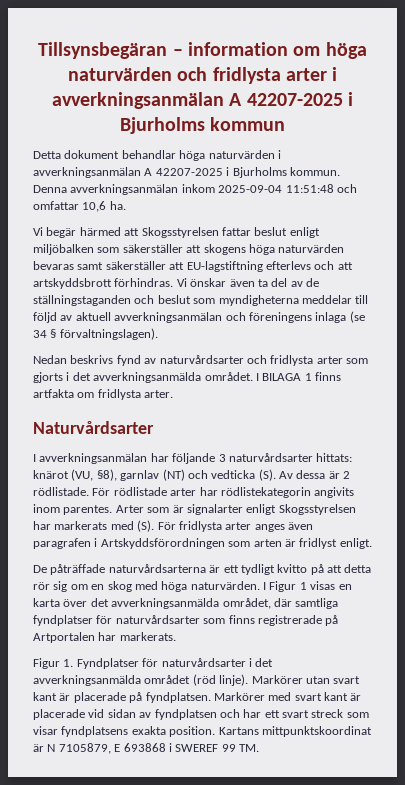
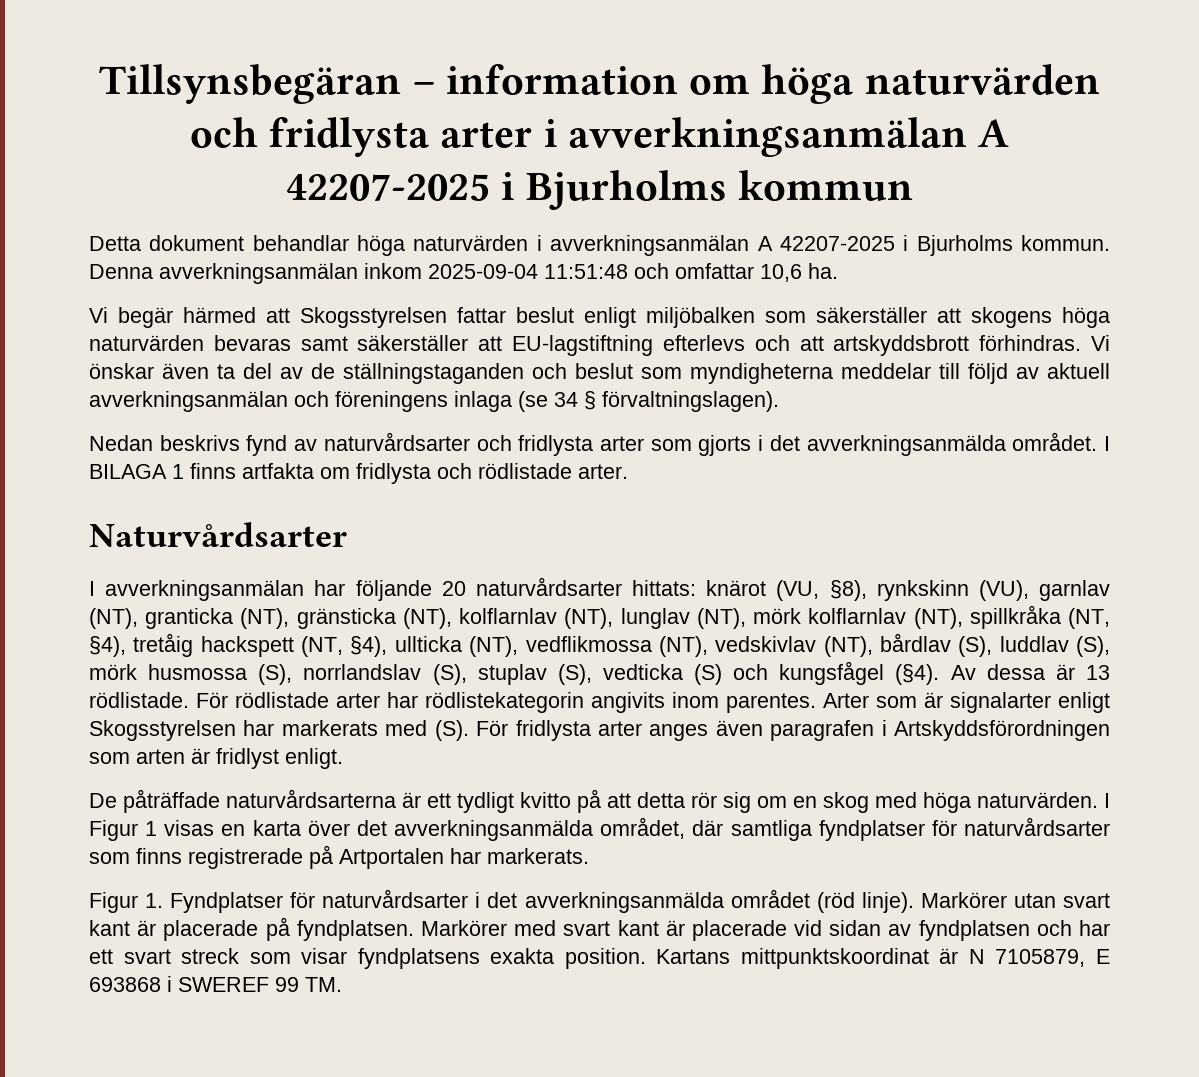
- I BILAGA 1 finns artfakta om fridlysta arter.
+ I BILAGA 1 finns artfakta om fridlysta och rödlistade arter.
- I avverkningsanmälan har följande 3 naturvårdsarter hittats: knärot (VU, §8), garnlav (NT) och vedticka (S). Av dessa är 2 rödlistade.
+ I avverkningsanmälan har följande 20 naturvårdsarter hittats: knärot (VU, §8), rynkskinn (VU), garnlav (NT), granticka (NT), gränsticka (NT), kolflarnlav (NT), lunglav (NT), mörk kolflarnlav (NT), spillkråka (NT, §4), tretåig hackspett (NT, §4), ullticka (NT), vedflikmossa (NT), vedskivlav (NT), bårdlav (S), luddlav (S), mörk husmossa (S), norrlandslav (S), stuplav (S), vedticka (S) och kungsfågel (§4). Av dessa är 13 rödlistade.

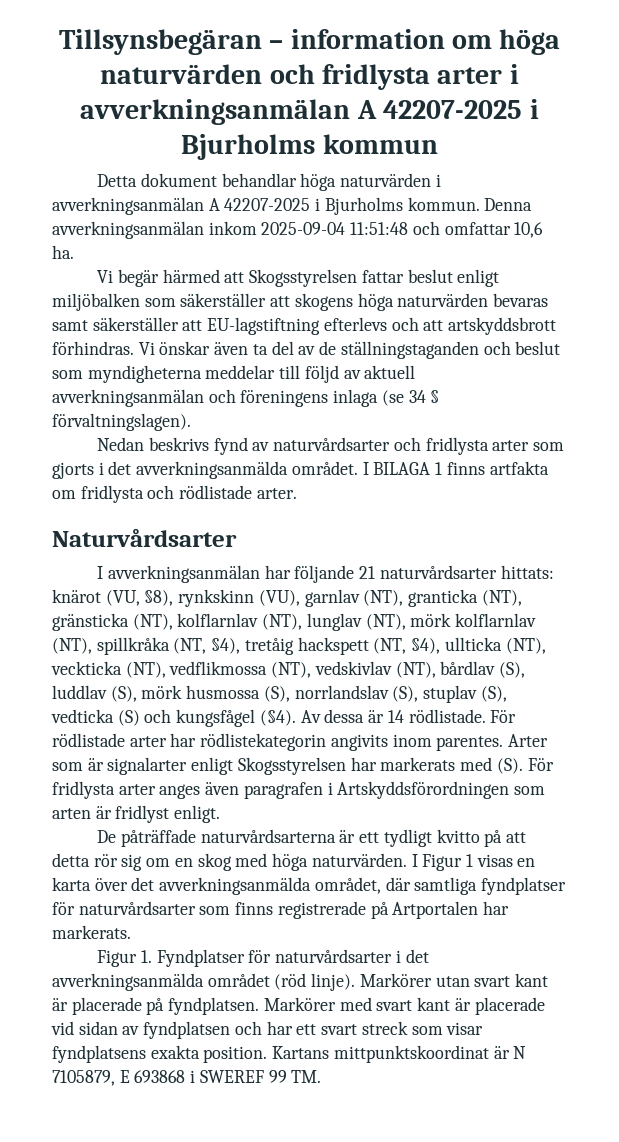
- I avverkningsanmälan har följande 20 naturvårdsarter hittats: knärot (VU, §8), rynkskinn (VU), garnlav (NT), granticka (NT), gränsticka (NT), kolflarnlav (NT), lunglav (NT), mörk kolflarnlav (NT), spillkråka (NT, §4), tretåig hackspett (NT, §4), ullticka (NT), vedflikmossa (NT), vedskivlav (NT), bårdlav (S), luddlav (S), mörk husmossa (S), norrlandslav (S), stuplav (S), vedticka (S) och kungsfågel (§4).
+ I avverkningsanmälan har följande 21 naturvårdsarter hittats: knärot (VU, §8), rynkskinn (VU), garnlav (NT), granticka (NT), gränsticka (NT), kolflarnlav (NT), lunglav (NT), mörk kolflarnlav (NT), spillkråka (NT, §4), tretåig hackspett (NT, §4), ullticka (NT), veckticka (NT), vedflikmossa (NT), vedskivlav (NT), bårdlav (S), luddlav (S), mörk husmossa (S), norrlandslav (S), stuplav (S), vedticka (S) och kungsfågel (§4).
- Av dessa är 13 rödlistade.
+ Av dessa är 14 rödlistade.

